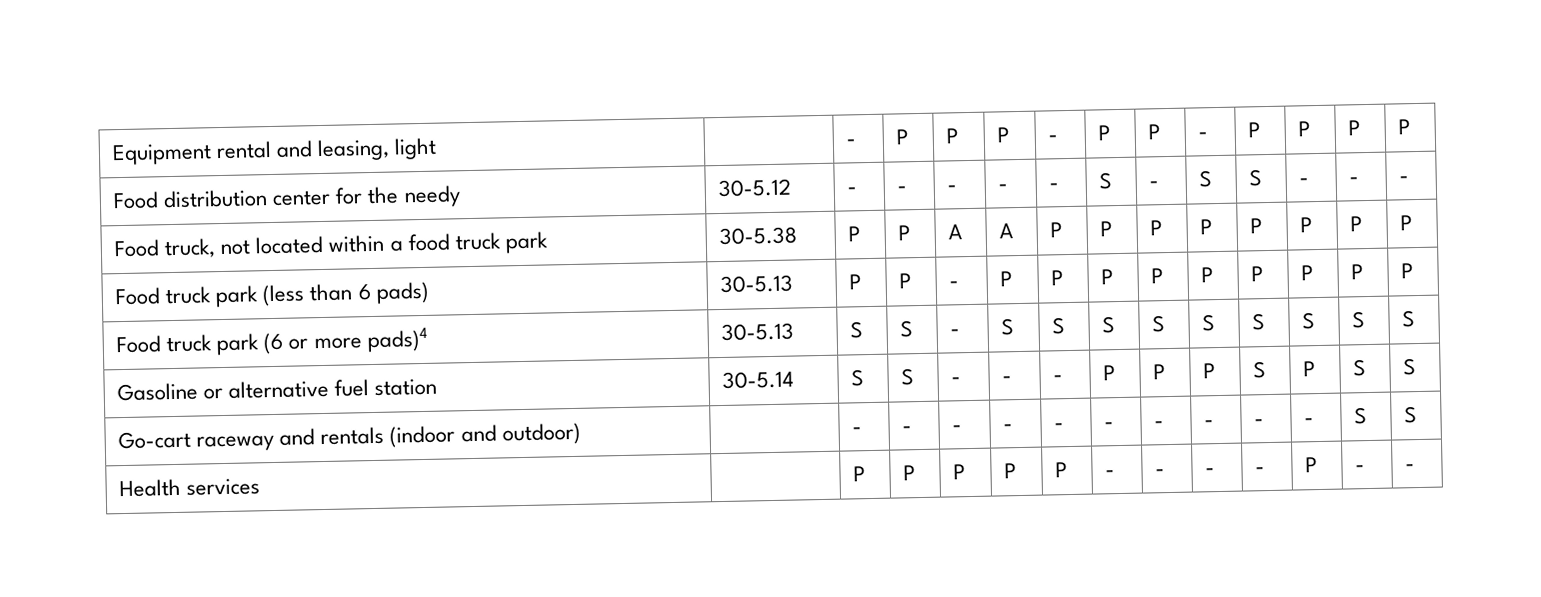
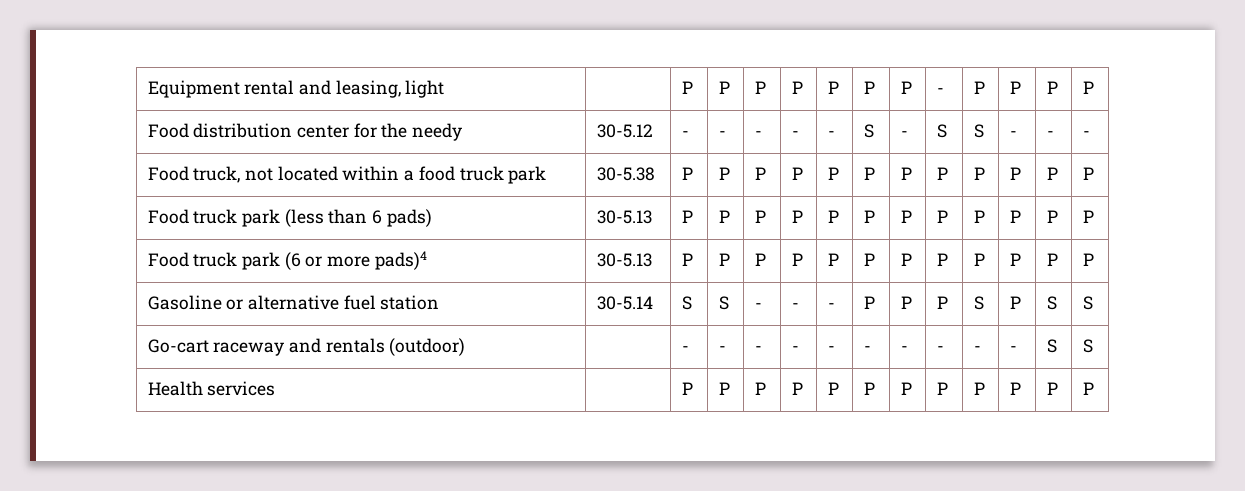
- Equipment rental and leasing, light | | - | P | P | P | - | P | P | - | P | P | P | P
+ Equipment rental and leasing, light | | P | P | P | P | P | P | P | - | P | P | P | P
- Food truck, not located within a food truck park | 30-5.38 | P | P | A | A | P | P | P | P | P | P | P | P
+ Food truck, not located within a food truck park | 30-5.38 | P | P | P | P | P | P | P | P | P | P | P | P
- Food truck park (less than 6 pads) | 30-5.13 | P | P | - | P | P | P | P | P | P | P | P | P
+ Food truck park (less than 6 pads) | 30-5.13 | P | P | P | P | P | P | P | P | P | P | P | P
- Food truck park (6 or more pads)4 | 30-5.13 | S | S | - | S | S | S | S | S | S | S | S | S
+ Food truck park (6 or more pads)4 | 30-5.13 | P | P | P | P | P | P | P | P | P | P | P | P
- Go-cart raceway and rentals (indoor and outdoor) | | - | - | - | - | - | - | - | - | - | - | S | S
+ Go-cart raceway and rentals (outdoor) | | - | - | - | - | - | - | - | - | - | - | S | S
- Health services | | P | P | P | P | P | - | - | - | - | P | - | -
+ Health services | | P | P | P | P | P | P | P | P | P | P | P | P

